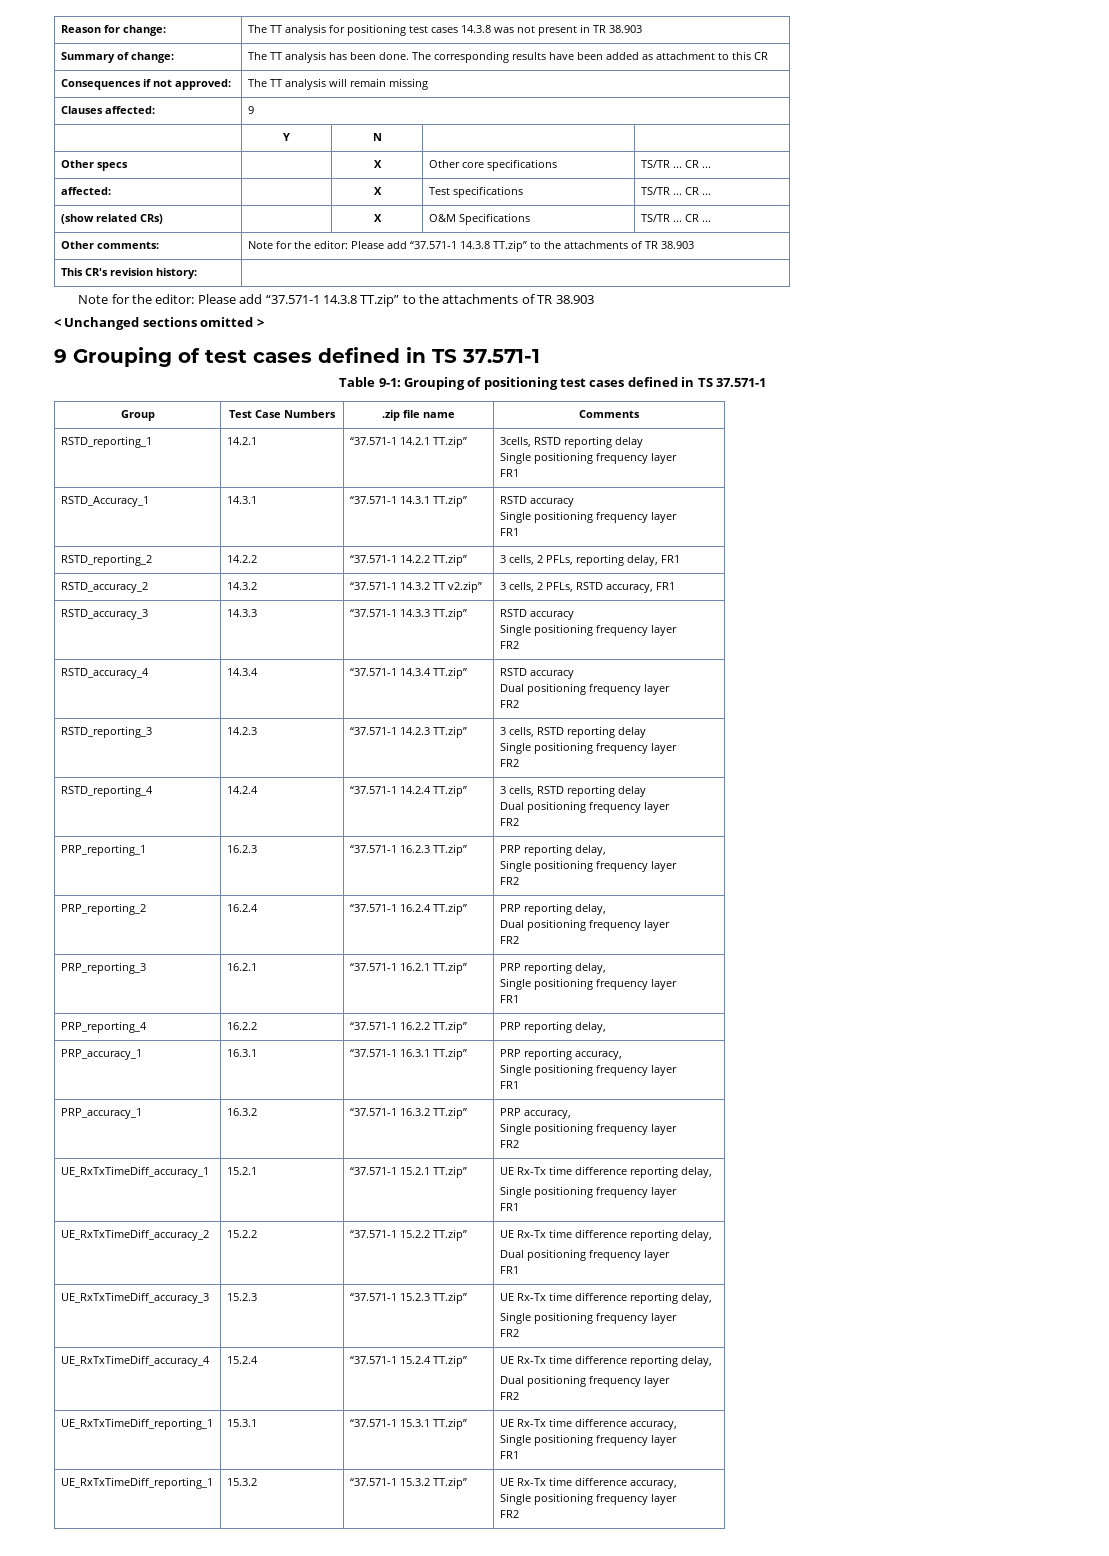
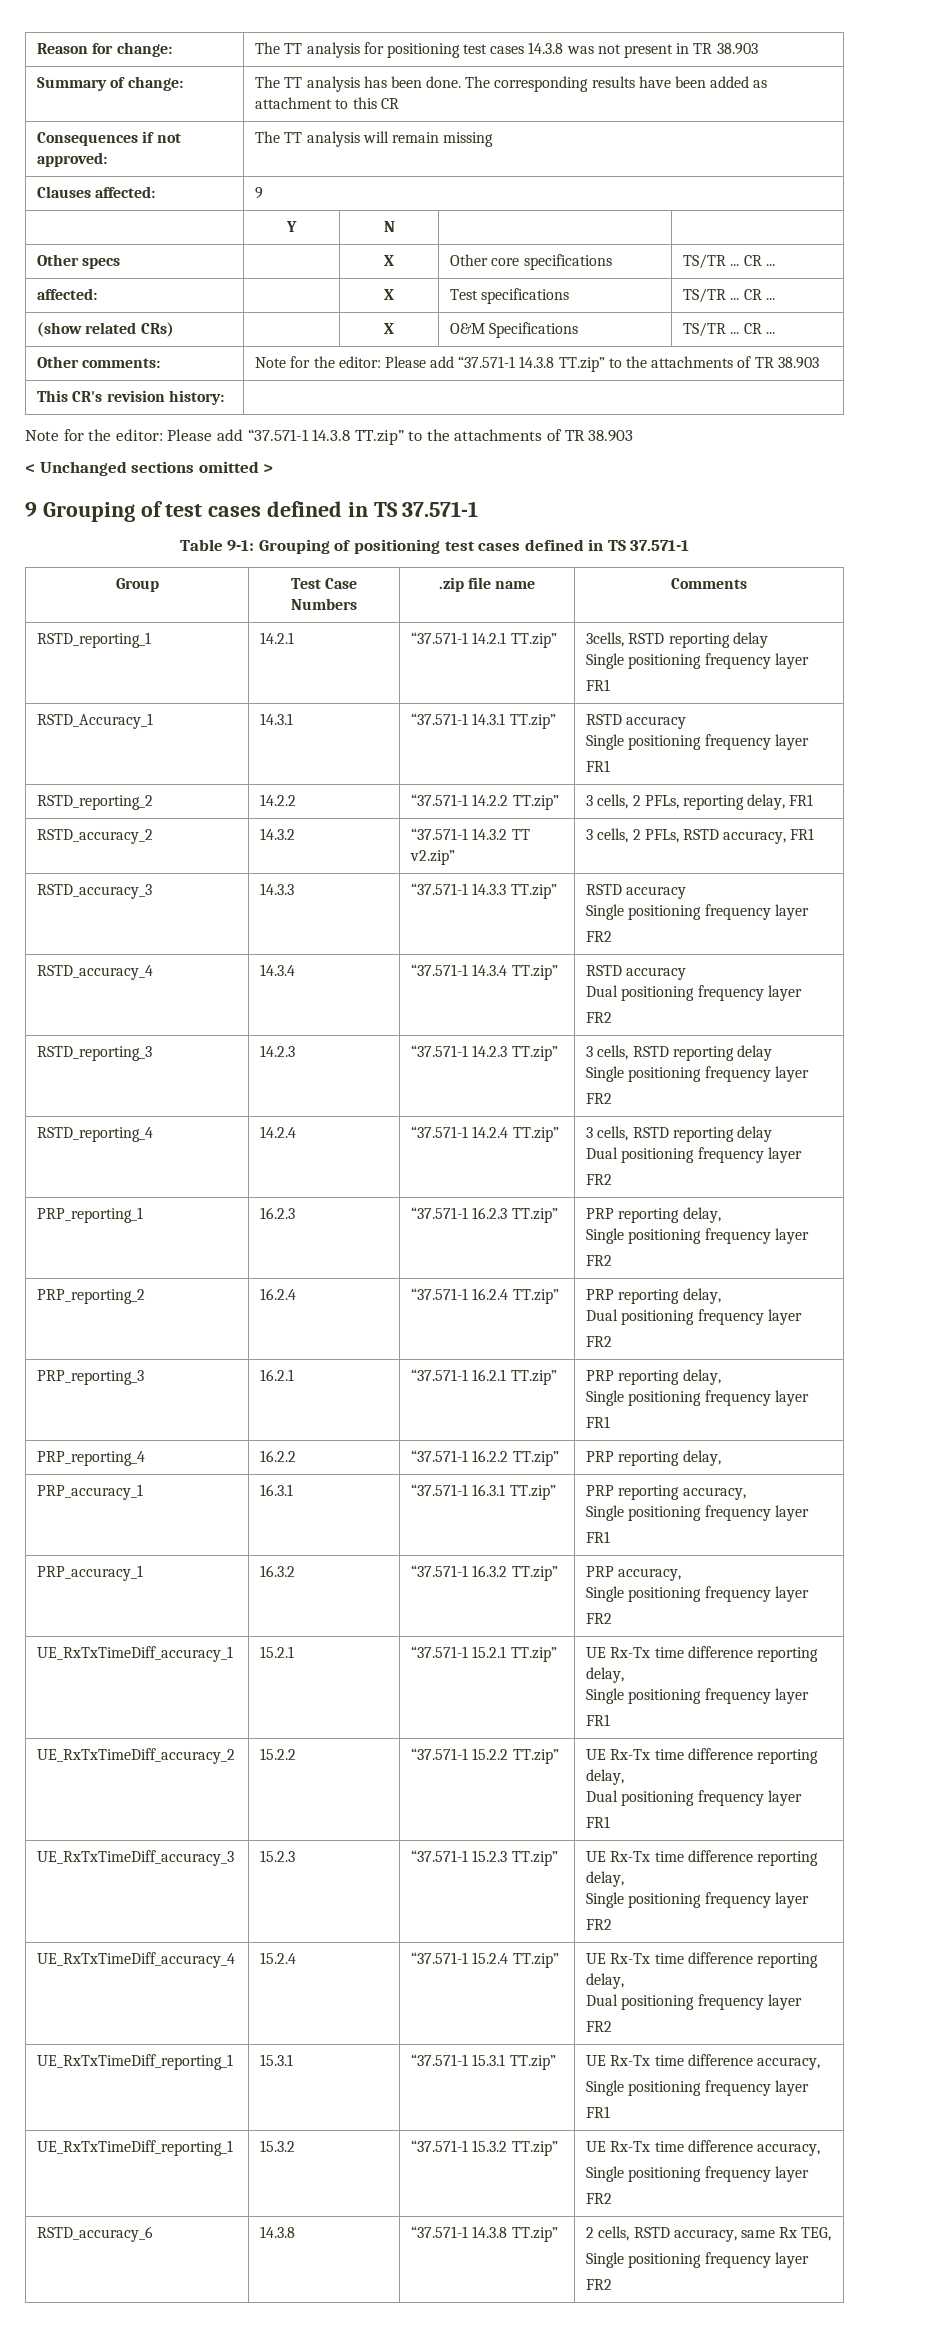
+ RSTD_accuracy_6 | 14.3.8 | “37.571-1 14.3.8 TT.zip” | 2 cells, RSTD accuracy, same Rx TEG,
+ Single positioning frequency layer
+ FR2

